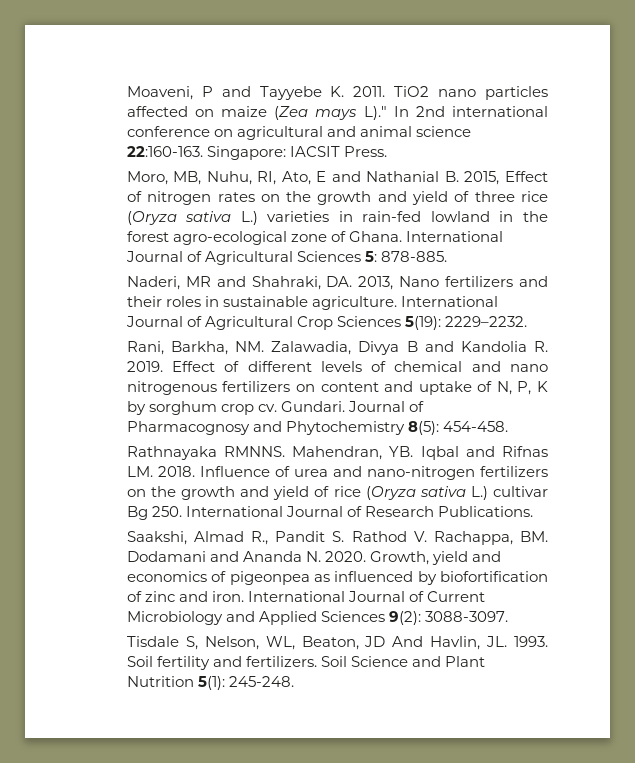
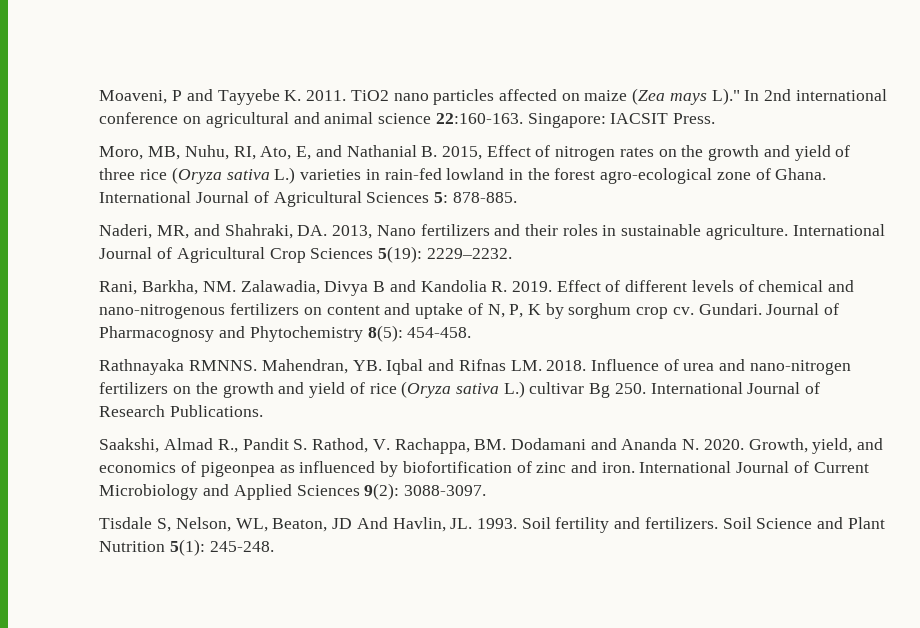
- Moro, MB, Nuhu, RI, Ato, E and Nathanial B. 2015, Effect of nitrogen rates on the growth and yield of three rice (Oryza sativa L.) varieties in rain-fed lowland in the forest agro-ecological zone of Ghana.
+ Moro, MB, Nuhu, RI, Ato, E, and Nathanial B. 2015, Effect of nitrogen rates on the growth and yield of three rice (Oryza sativa L.) varieties in rain-fed lowland in the forest agro-ecological zone of Ghana.
- Naderi, MR and Shahraki, DA. 2013, Nano fertilizers and their roles in sustainable agriculture.
+ Naderi, MR, and Shahraki, DA. 2013, Nano fertilizers and their roles in sustainable agriculture.
- Effect of different levels of chemical and nano nitrogenous fertilizers on content and uptake of N, P, K by sorghum crop cv.
+ Effect of different levels of chemical and nano-nitrogenous fertilizers on content and uptake of N, P, K by sorghum crop cv.
- Saakshi, Almad R., Pandit S. Rathod V. Rachappa, BM. Dodamani and Ananda N. 2020.
+ Saakshi, Almad R., Pandit S. Rathod, V. Rachappa, BM. Dodamani and Ananda N. 2020.
- Growth, yield and economics of pigeonpea as influenced by biofortification of zinc and iron.
+ Growth, yield, and economics of pigeonpea as influenced by biofortification of zinc and iron.

